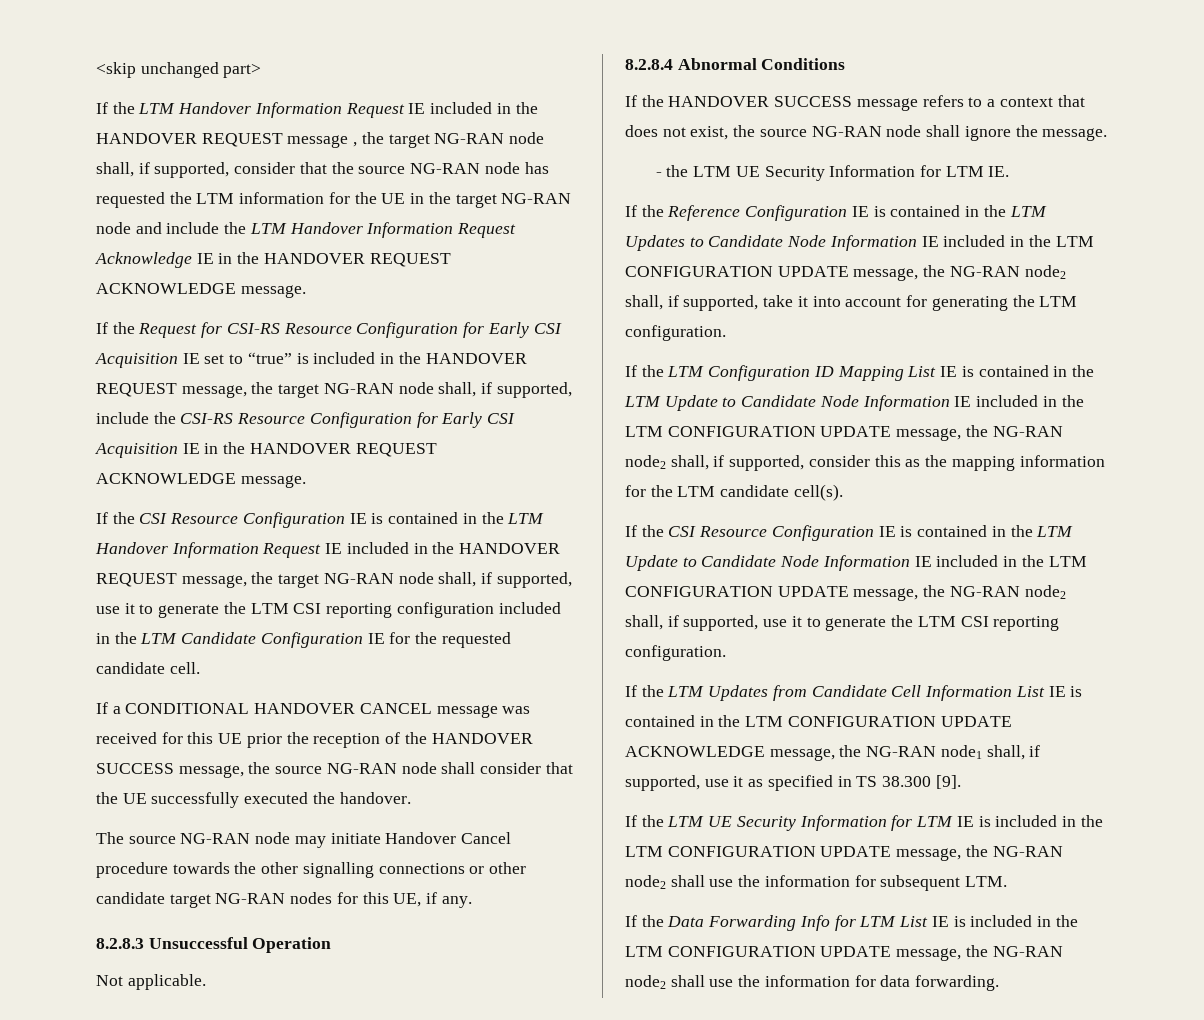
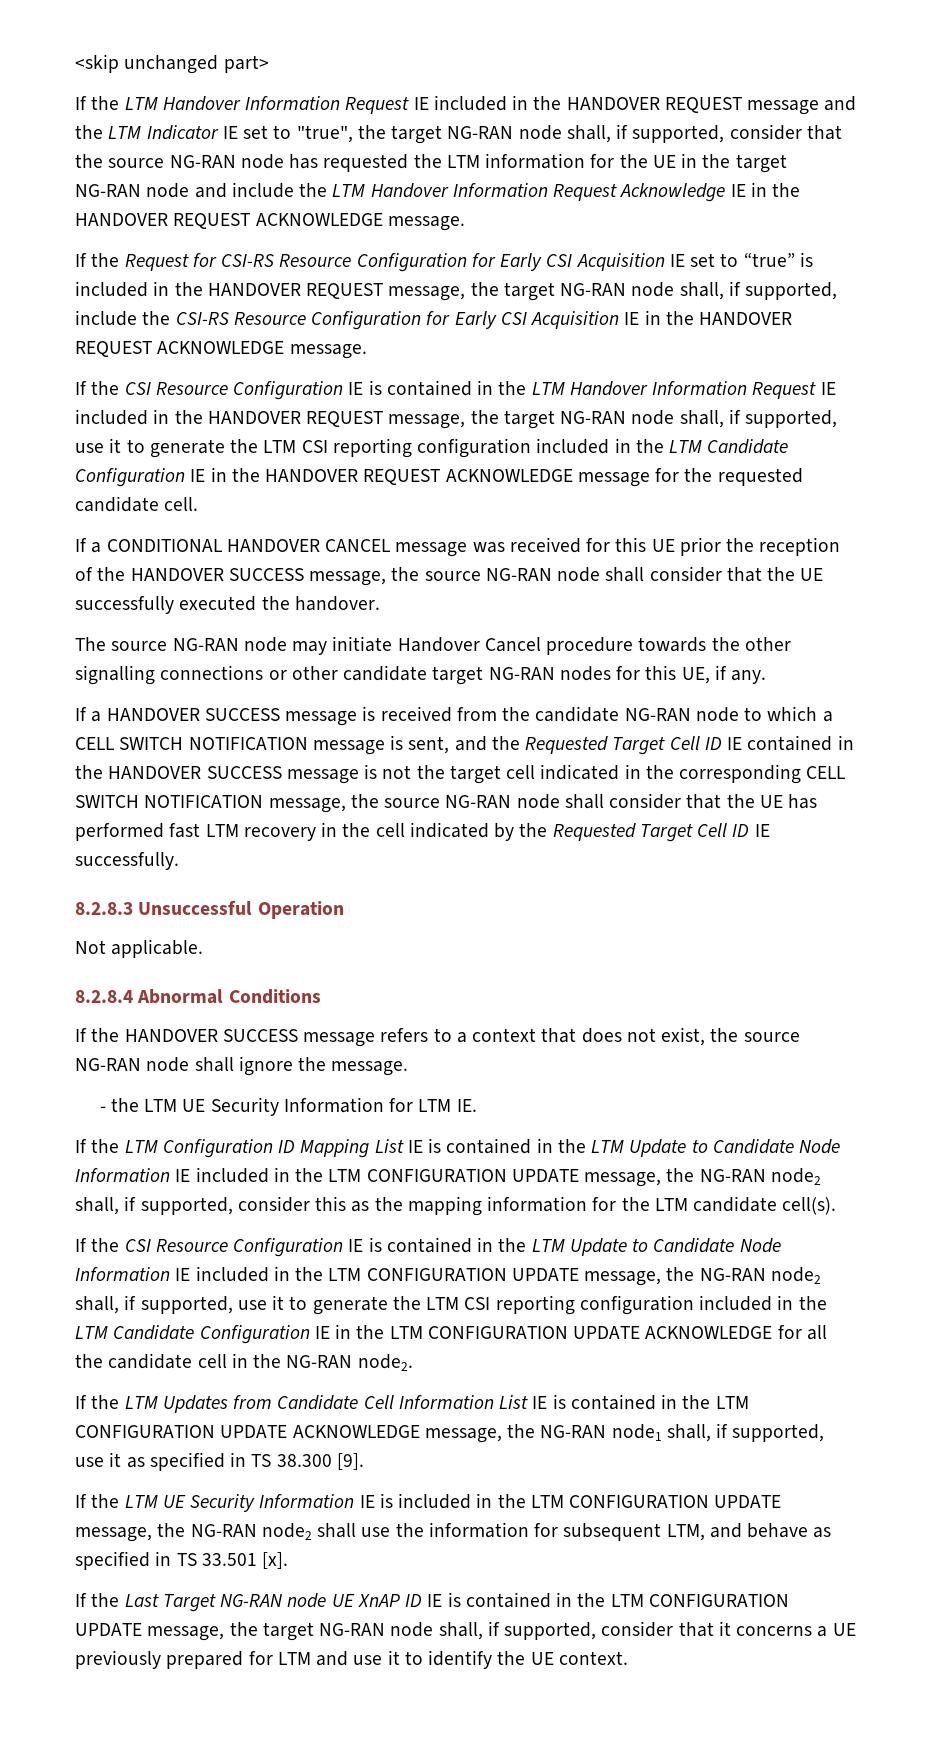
- If the LTM Handover Information Request IE included in the HANDOVER REQUEST message , the target NG-RAN node shall, if supported, consider that the source NG-RAN node has requested the LTM information for the UE in the target NG-RAN node and include the LTM Handover Information Request Acknowledge IE in the HANDOVER REQUEST ACKNOWLEDGE message.
+ If the LTM Handover Information Request IE included in the HANDOVER REQUEST message and the LTM Indicator IE set to "true", the target NG-RAN node shall, if supported, consider that the source NG-RAN node has requested the LTM information for the UE in the target NG-RAN node and include the LTM Handover Information Request Acknowledge IE in the HANDOVER REQUEST ACKNOWLEDGE message.
- If the CSI Resource Configuration IE is contained in the LTM Handover Information Request IE included in the HANDOVER REQUEST message, the target NG-RAN node shall, if supported, use it to generate the LTM CSI reporting configuration included in the LTM Candidate Configuration IE for the requested candidate cell.
+ If the CSI Resource Configuration IE is contained in the LTM Handover Information Request IE included in the HANDOVER REQUEST message, the target NG-RAN node shall, if supported, use it to generate the LTM CSI reporting configuration included in the LTM Candidate Configuration IE in the HANDOVER REQUEST ACKNOWLEDGE message for the requested candidate cell.
+ If a HANDOVER SUCCESS message is received from the candidate NG-RAN node to which a CELL SWITCH NOTIFICATION message is sent, and the Requested Target Cell ID IE contained in the HANDOVER SUCCESS message is not the target cell indicated in the corresponding CELL SWITCH NOTIFICATION message, the source NG-RAN node shall consider that the UE has performed fast LTM recovery in the cell indicated by the Requested Target Cell ID IE successfully.
- If the Reference Configuration IE is contained in the LTM Updates to Candidate Node Information IE included in the LTM CONFIGURATION UPDATE message, the NG-RAN node2 shall, if supported, take it into account for generating the LTM configuration.
- If the CSI Resource Configuration IE is contained in the LTM Update to Candidate Node Information IE included in the LTM CONFIGURATION UPDATE message, the NG-RAN node2 shall, if supported, use it to generate the LTM CSI reporting configuration.
+ If the CSI Resource Configuration IE is contained in the LTM Update to Candidate Node Information IE included in the LTM CONFIGURATION UPDATE message, the NG-RAN node2 shall, if supported, use it to generate the LTM CSI reporting configuration included in the LTM Candidate Configuration IE in the LTM CONFIGURATION UPDATE ACKNOWLEDGE for all the candidate cell in the NG-RAN node2.
- If the LTM UE Security Information for LTM IE is included in the LTM CONFIGURATION UPDATE message, the NG-RAN node2 shall use the information for subsequent LTM.
- If the Data Forwarding Info for LTM List IE is included in the LTM CONFIGURATION UPDATE message, the NG-RAN node2 shall use the information for data forwarding.
+ If the LTM UE Security Information IE is included in the LTM CONFIGURATION UPDATE message, the NG-RAN node2 shall use the information for subsequent LTM, and behave as specified in TS 33.501 [x].
+ If the Last Target NG-RAN node UE XnAP ID IE is contained in the LTM CONFIGURATION UPDATE message, the target NG-RAN node shall, if supported, consider that it concerns a UE previously prepared for LTM and use it to identify the UE context.

